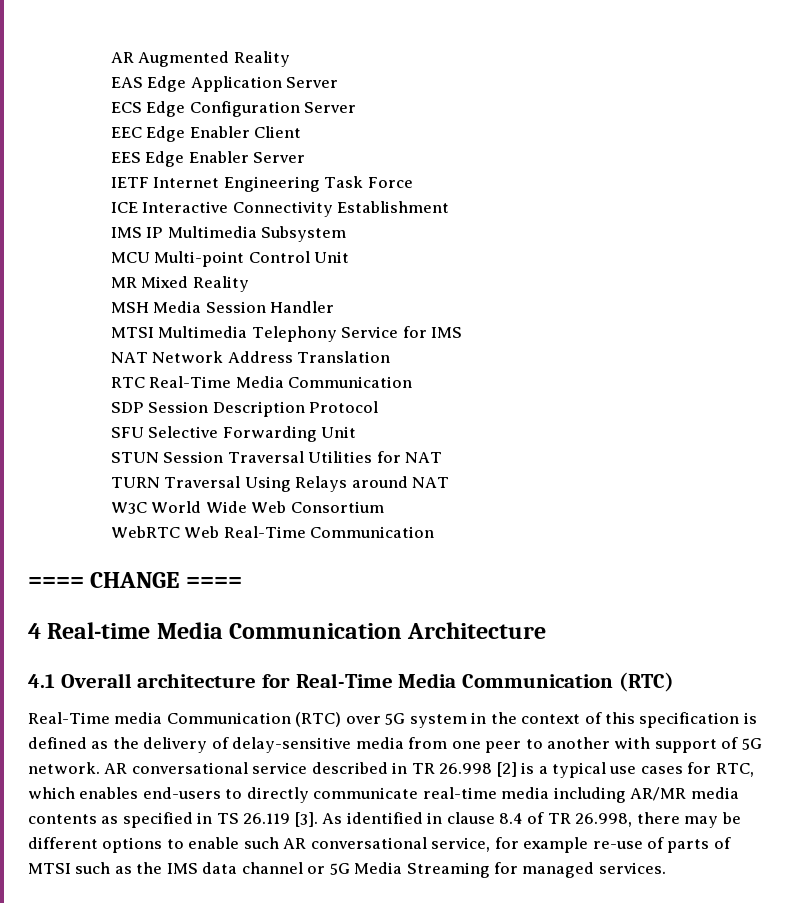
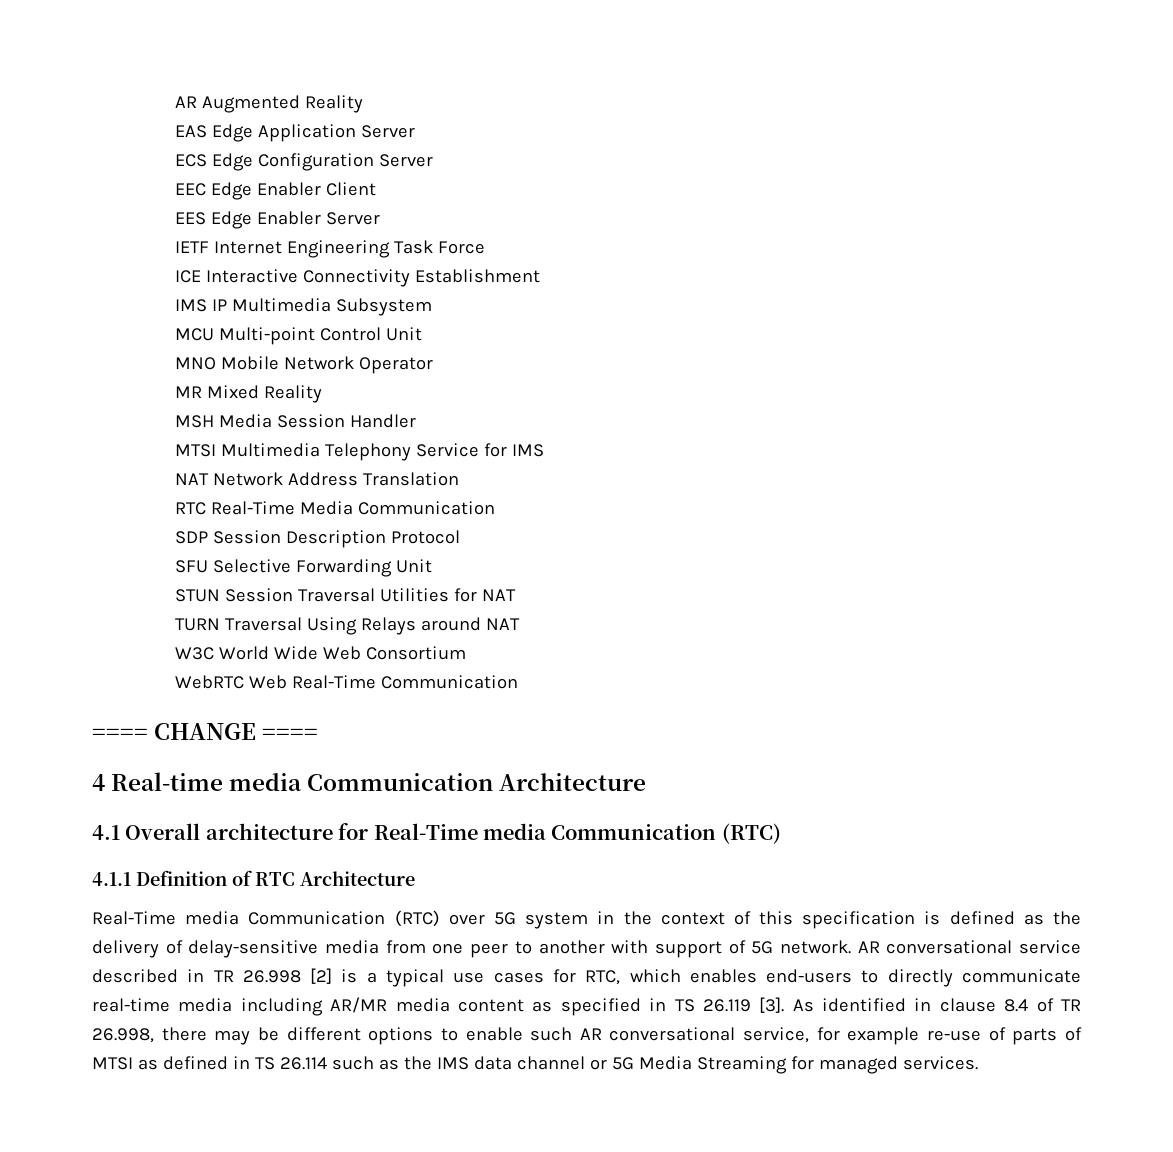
+ MNO Mobile Network Operator
- 4 Real-time Media Communication Architecture
+ 4 Real-time media Communication Architecture
- 4.1 Overall architecture for Real-Time Media Communication (RTC)
+ 4.1 Overall architecture for Real-Time media Communication (RTC)
+ 4.1.1 Definition of RTC Architecture
- AR conversational service described in TR 26.998 [2] is a typical use cases for RTC, which enables end-users to directly communicate real-time media including AR/MR media contents as specified in TS 26.119 [3].
+ AR conversational service described in TR 26.998 [2] is a typical use cases for RTC, which enables end-users to directly communicate real-time media including AR/MR media content as specified in TS 26.119 [3].
- As identified in clause 8.4 of TR 26.998, there may be different options to enable such AR conversational service, for example re-use of parts of MTSI such as the IMS data channel or 5G Media Streaming for managed services.
+ As identified in clause 8.4 of TR 26.998, there may be different options to enable such AR conversational service, for example re-use of parts of MTSI as defined in TS 26.114 such as the IMS data channel or 5G Media Streaming for managed services.

